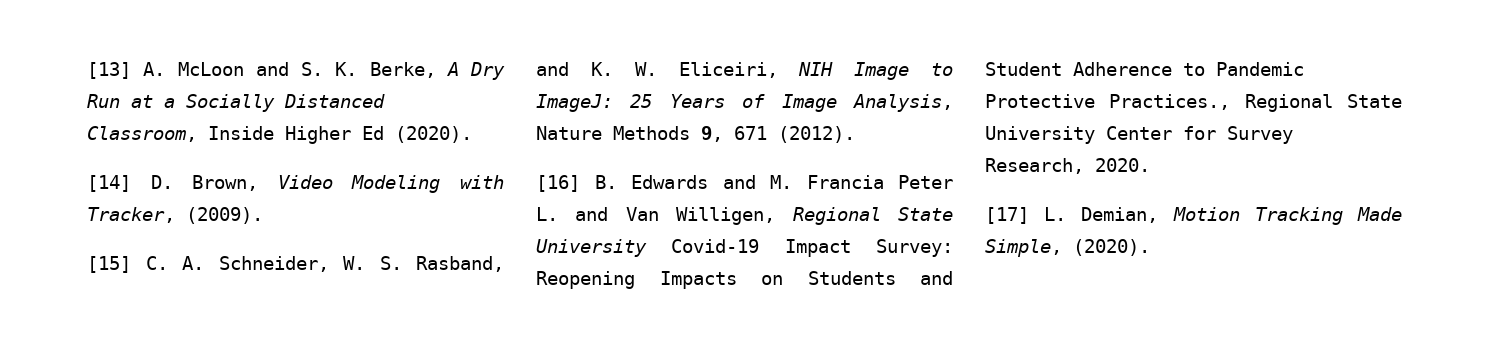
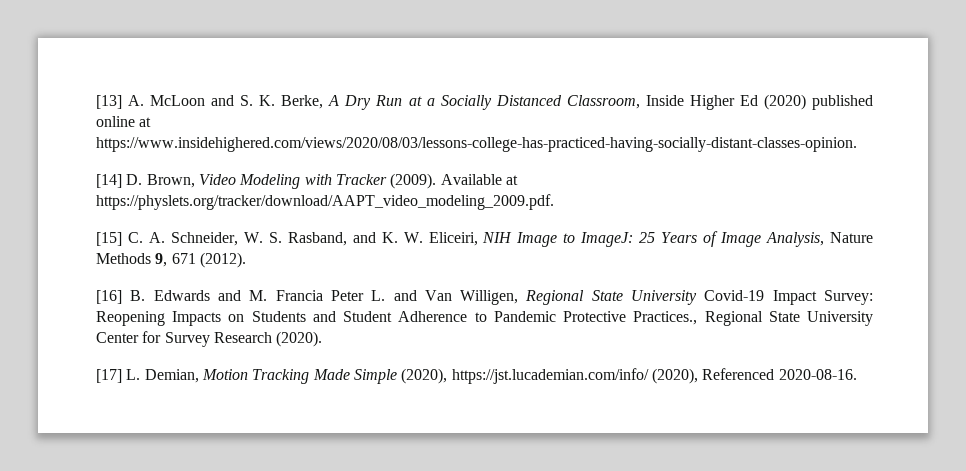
- [13] A. McLoon and S. K. Berke, A Dry Run at a Socially Distanced Classroom, Inside Higher Ed (2020).
+ [13] A. McLoon and S. K. Berke, A Dry Run at a Socially Distanced Classroom, Inside Higher Ed (2020) published online at https://www.insidehighered.com/views/2020/08/03/lessons-college-has-practiced-having-socially-distant-classes-opinion.
- [14] D. Brown, Video Modeling with Tracker, (2009).
+ [14] D. Brown, Video Modeling with Tracker (2009). Available at https://physlets.org/tracker/download/AAPT_video_modeling_2009.pdf.
- [16] B. Edwards and M. Francia Peter L. and Van Willigen, Regional State University Covid-19 Impact Survey: Reopening Impacts on Students and Student Adherence to Pandemic Protective Practices., Regional State University Center for Survey Research, 2020.
+ [16] B. Edwards and M. Francia Peter L. and Van Willigen, Regional State University Covid-19 Impact Survey: Reopening Impacts on Students and Student Adherence to Pandemic Protective Practices., Regional State University Center for Survey Research (2020).
- [17] L. Demian, Motion Tracking Made Simple, (2020).
+ [17] L. Demian, Motion Tracking Made Simple (2020), https://jst.lucademian.com/info/ (2020), Referenced 2020-08-16.

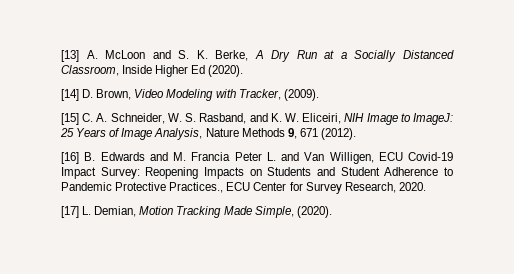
- [13] A. McLoon and S. K. Berke, A Dry Run at a Socially Distanced Classroom, Inside Higher Ed (2020) published online at https://www.insidehighered.com/views/2020/08/03/lessons-college-has-practiced-having-socially-distant-classes-opinion.
+ [13] A. McLoon and S. K. Berke, A Dry Run at a Socially Distanced Classroom, Inside Higher Ed (2020).
- [14] D. Brown, Video Modeling with Tracker (2009). Available at https://physlets.org/tracker/download/AAPT_video_modeling_2009.pdf.
+ [14] D. Brown, Video Modeling with Tracker, (2009).
- [16] B. Edwards and M. Francia Peter L. and Van Willigen, Regional State University Covid-19 Impact Survey: Reopening Impacts on Students and Student Adherence to Pandemic Protective Practices., Regional State University Center for Survey Research (2020).
+ [16] B. Edwards and M. Francia Peter L. and Van Willigen, ECU Covid-19 Impact Survey: Reopening Impacts on Students and Student Adherence to Pandemic Protective Practices., ECU Center for Survey Research, 2020.
- [17] L. Demian, Motion Tracking Made Simple (2020), https://jst.lucademian.com/info/ (2020), Referenced 2020-08-16.
+ [17] L. Demian, Motion Tracking Made Simple, (2020).

